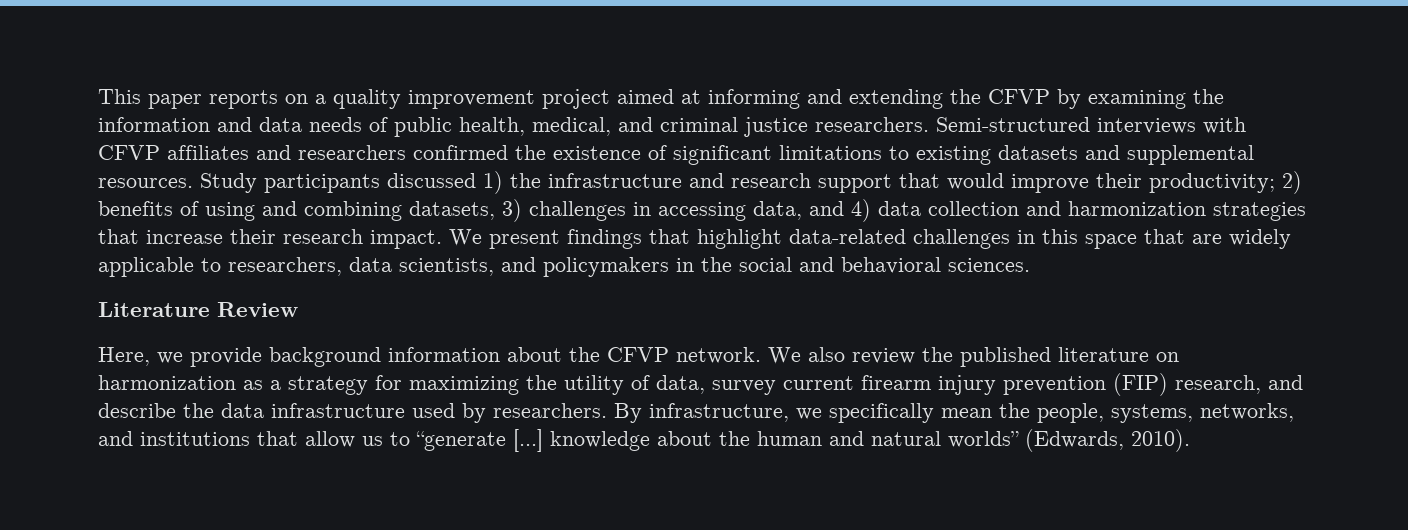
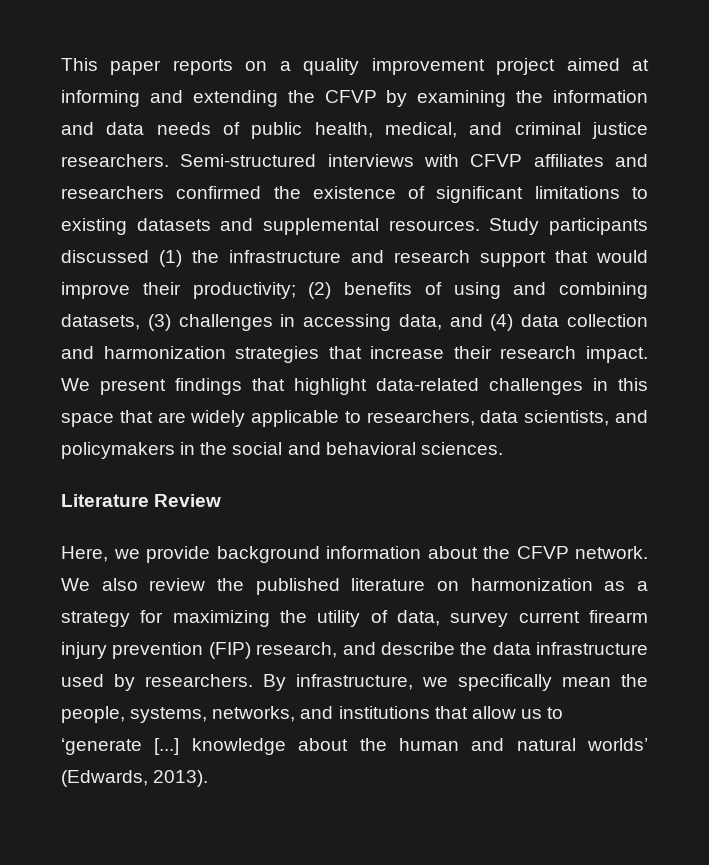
- Study participants discussed 1) the infrastructure and research support that would improve their productivity; 2) benefits of using and combining datasets, 3) challenges in accessing data, and 4) data collection and harmonization strategies that increase their research impact.
+ Study participants discussed (1) the infrastructure and research support that would improve their productivity; (2) benefits of using and combining datasets, (3) challenges in accessing data, and (4) data collection and harmonization strategies that increase their research impact.
- By infrastructure, we specifically mean the people, systems, networks, and institutions that allow us to “generate [...] knowledge about the human and natural worlds” (Edwards, 2010).
+ By infrastructure, we specifically mean the people, systems, networks, and institutions that allow us to ‘generate [...] knowledge about the human and natural worlds’ (Edwards, 2013).

